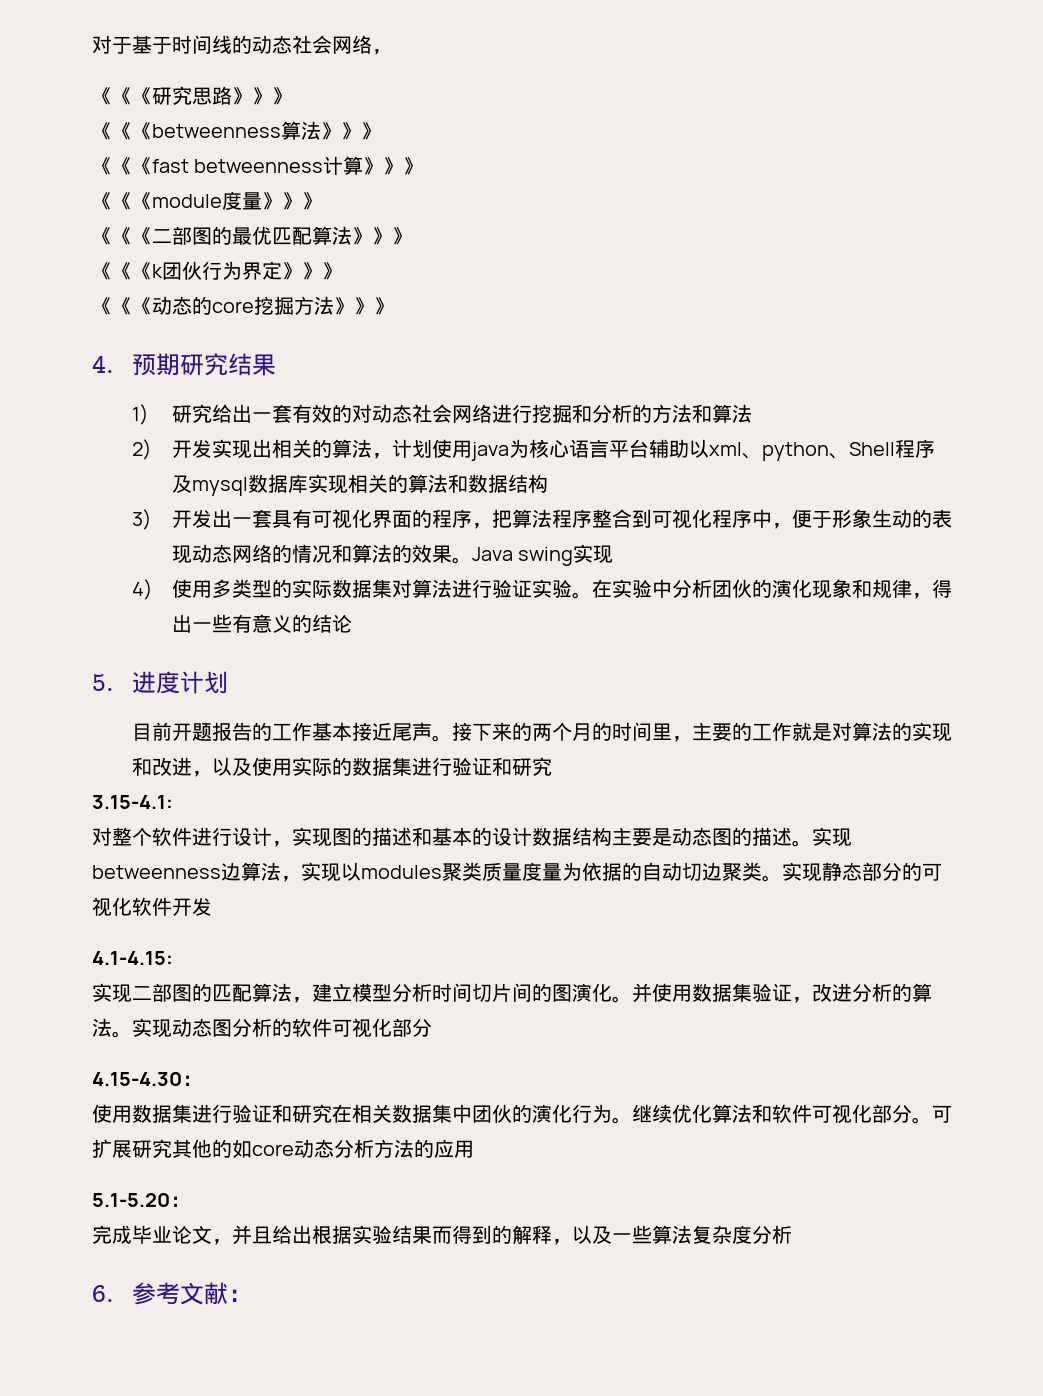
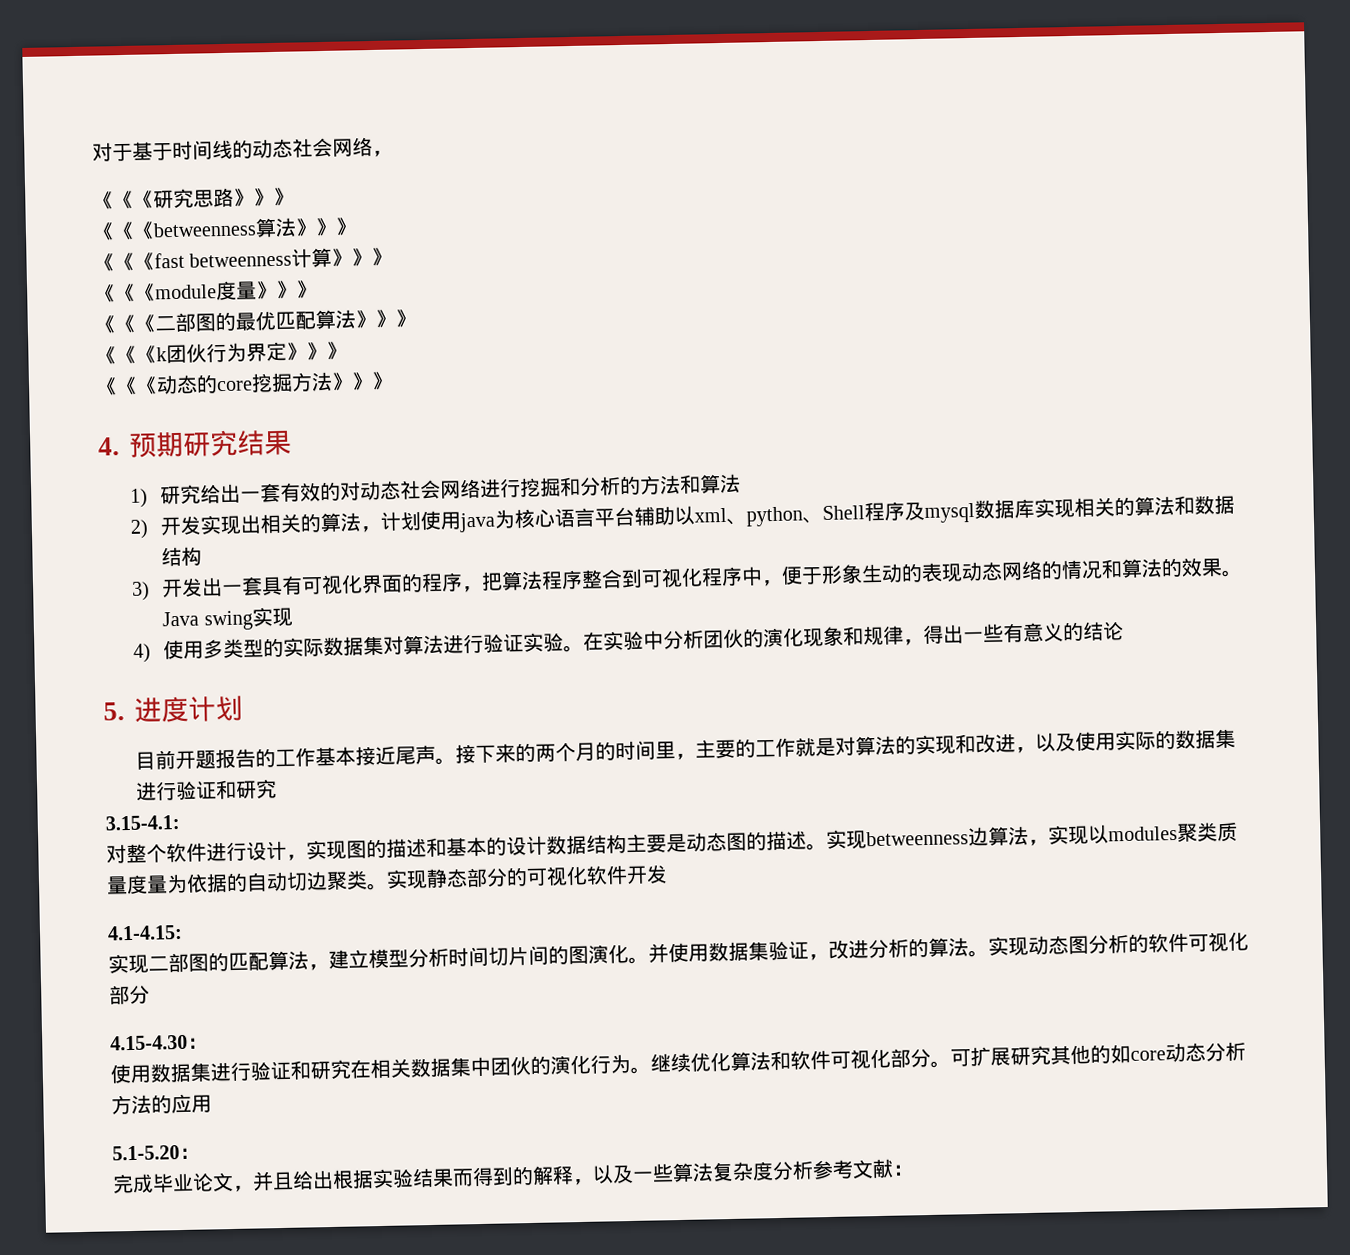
- 完成毕业论文，并且给出根据实验结果而得到的解释，以及一些算法复杂度分析
- 6.参考文献：
+ 完成毕业论文，并且给出根据实验结果而得到的解释，以及一些算法复杂度分析参考文献：

